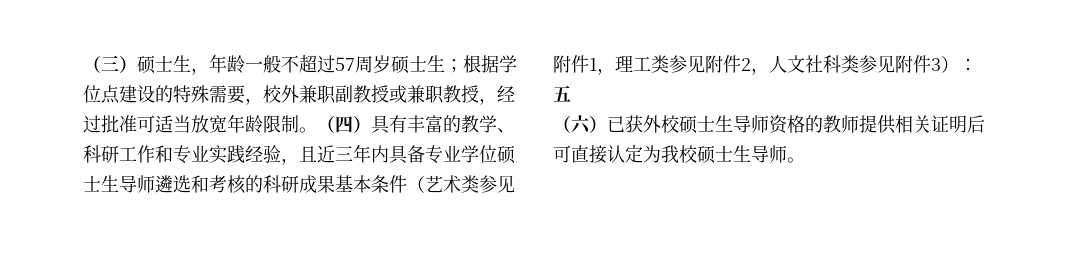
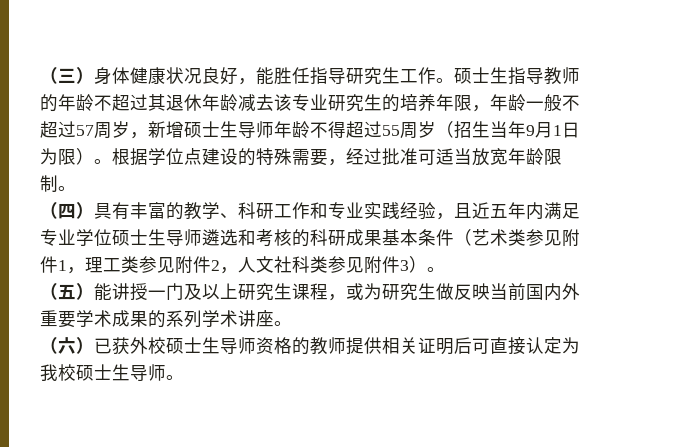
- （三）硕士生，年龄一般不超过57周岁硕士生；
+ （三）身体健康状况良好，能胜任指导研究生工作。硕士生指导教师的年龄不超过其退休年龄减去该专业研究生的培养年限，年龄一般不超过57周岁，新增硕士生导师年龄不得超过55周岁（招生当年9月1日为限）。
- 根据学位点建设的特殊需要，校外兼职副教授或兼职教授，经过批准可适当放宽年龄限制。（四）具有丰富的教学、科研工作和专业实践经验，且近三年内具备专业学位硕士生导师遴选和考核的科研成果基本条件（艺术类参见附件1，理工类参见附件2，人文社科类参见附件3）：五
+ 根据学位点建设的特殊需要，经过批准可适当放宽年龄限制。
+ （四）具有丰富的教学、科研工作和专业实践经验，且近五年内满足专业学位硕士生导师遴选和考核的科研成果基本条件（艺术类参见附件1，理工类参见附件2，人文社科类参见附件3）。
+ （五）能讲授一门及以上研究生课程，或为研究生做反映当前国内外重要学术成果的系列学术讲座。

